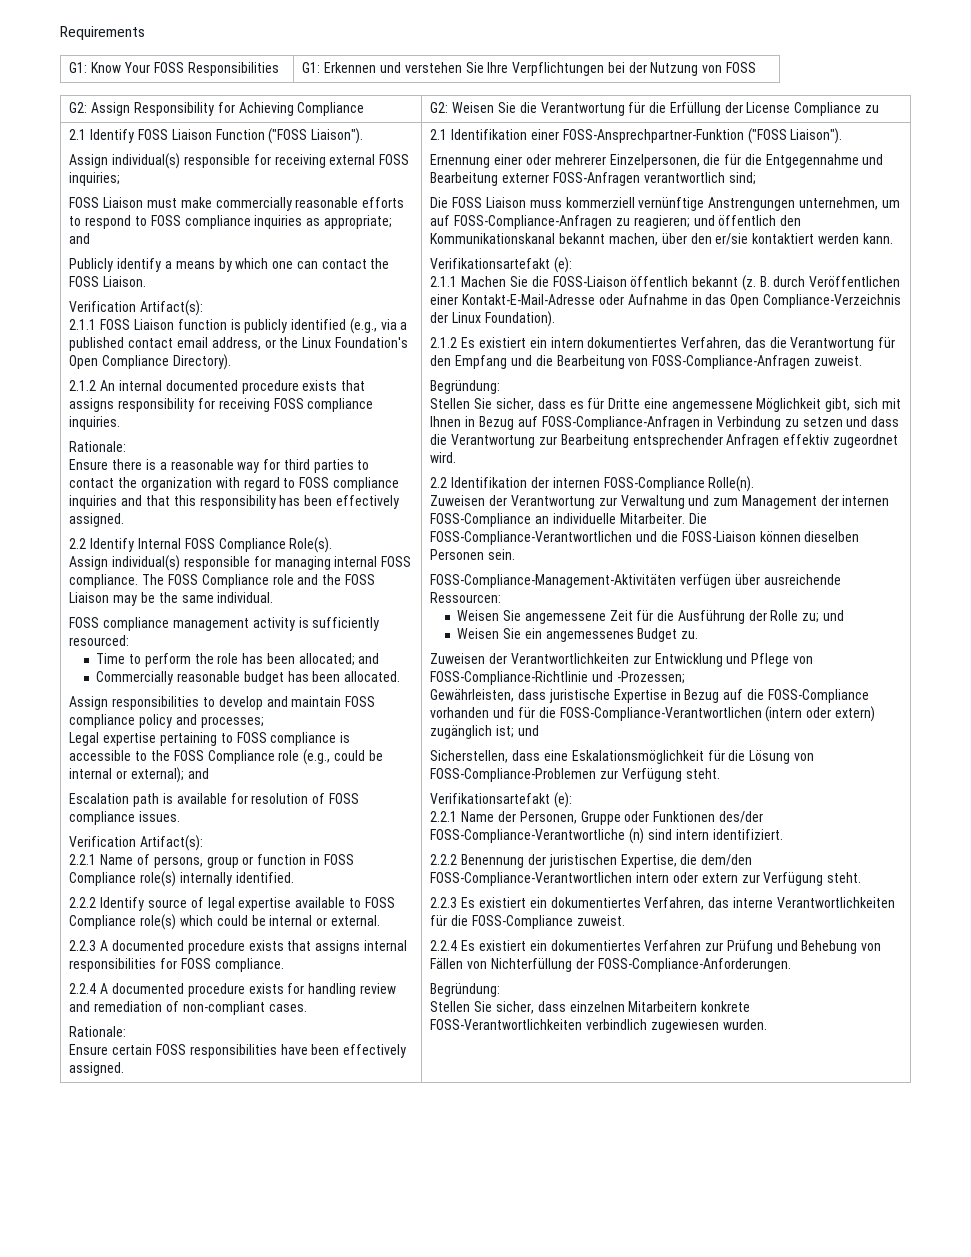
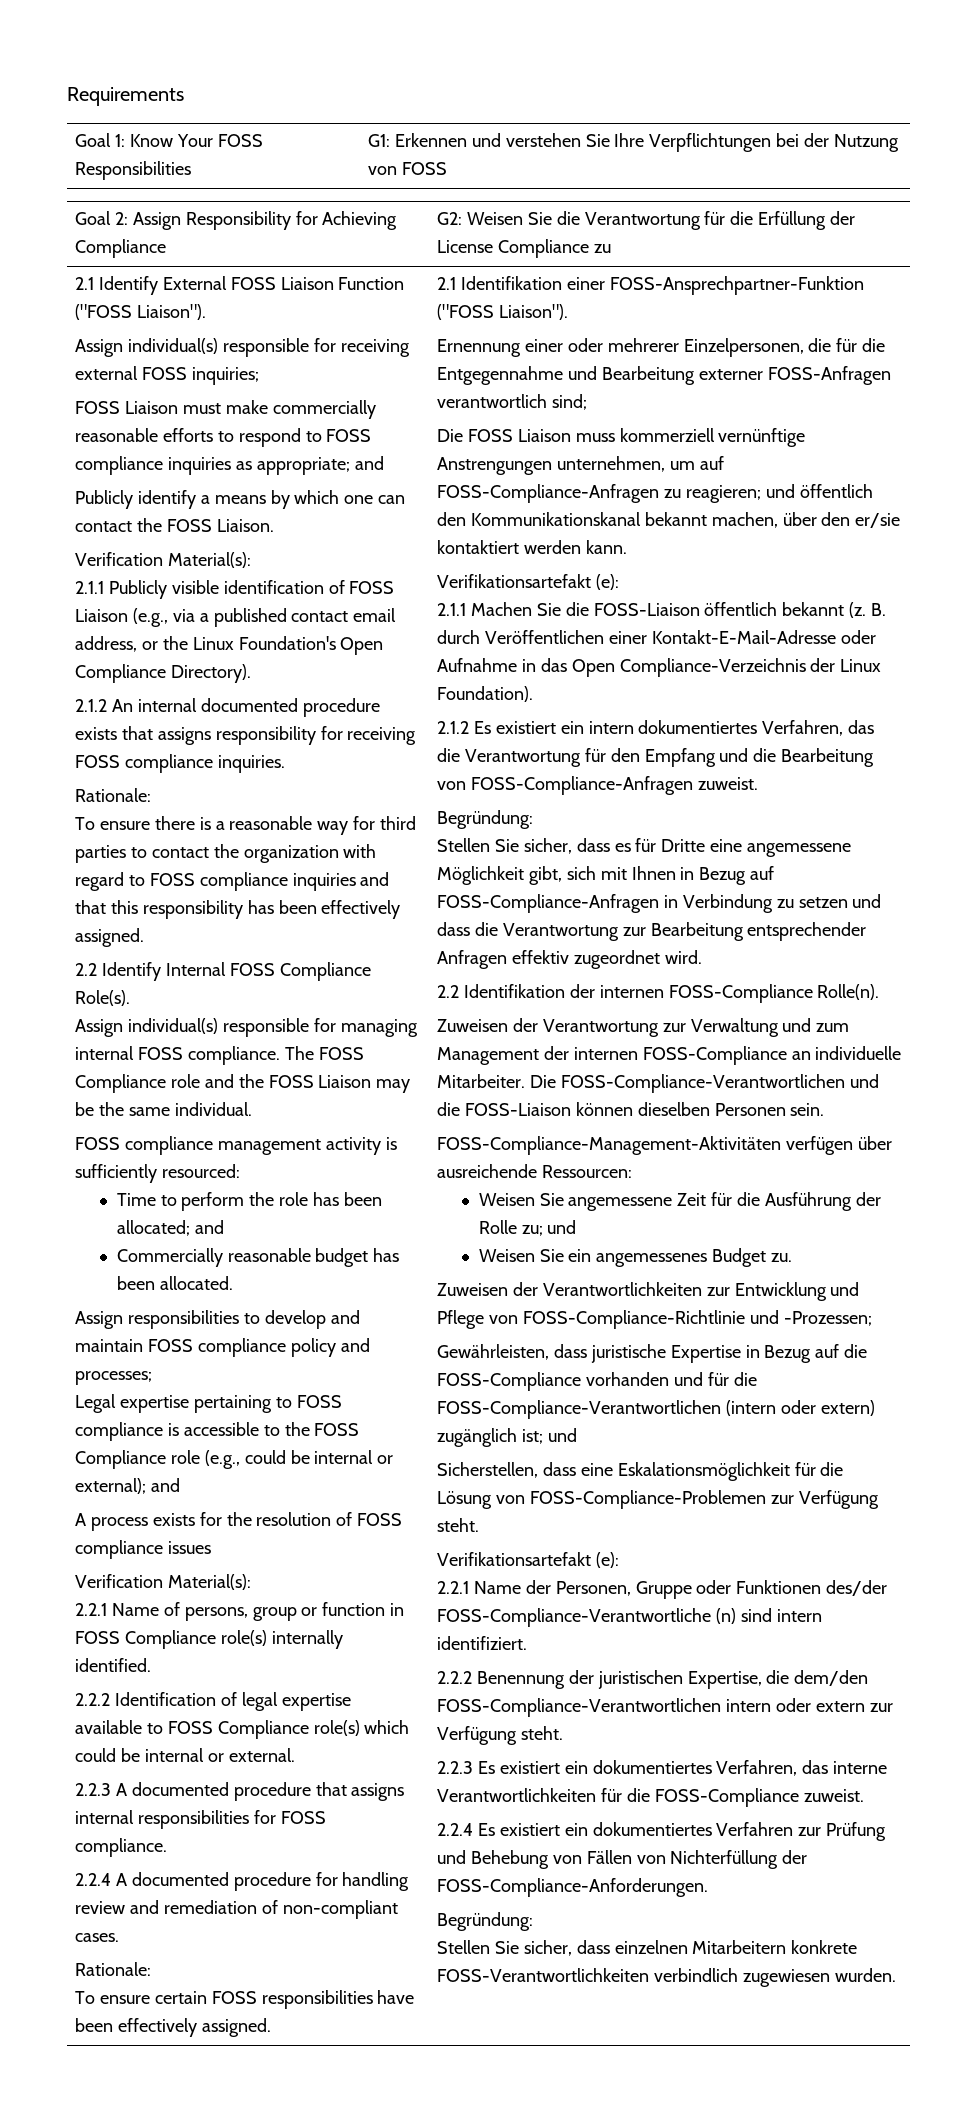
- G1: Know Your FOSS Responsibilities | G1: Erkennen und verstehen Sie Ihre Verpflichtungen bei der Nutzung von FOSS
+ Goal 1: Know Your FOSS Responsibilities | G1: Erkennen und verstehen Sie Ihre Verpflichtungen bei der Nutzung von FOSS
- G2: Assign Responsibility for Achieving Compliance | G2: Weisen Sie die Verantwortung für die Erfüllung der License Compliance zu
+ Goal 2: Assign Responsibility for Achieving Compliance | G2: Weisen Sie die Verantwortung für die Erfüllung der License Compliance zu
- 2.1 Identify FOSS Liaison Function ("FOSS Liaison").
+ 2.1 Identify External FOSS Liaison Function ("FOSS Liaison").
  Publicly identify a means by which one can contact the FOSS Liaison.
- Verification Artifact(s):
- 2.1.1 FOSS Liaison function is publicly identified (e.g., via a published contact email address, or the Linux Foundation's Open Compliance Directory).
+ Verification Material(s):
+ 2.1.1 Publicly visible identification of FOSS Liaison (e.g., via a published contact email address, or the Linux Foundation's Open Compliance Directory).
- Ensure there is a reasonable way for third parties to contact the organization with regard to FOSS compliance inquiries and that this responsibility has been effectively assigned.
+ To ensure there is a reasonable way for third parties to contact the organization with regard to FOSS compliance inquiries and that this responsibility has been effectively assigned.
- Escalation path is available for resolution of FOSS compliance issues.
- Verification Artifact(s):
+ A process exists for the resolution of FOSS compliance issues
+ Verification Material(s):
- 2.2.2 Identify source of legal expertise available to FOSS Compliance role(s) which could be internal or external.
+ 2.2.2 Identification of legal expertise available to FOSS Compliance role(s) which could be internal or external.
- 2.2.3 A documented procedure exists that assigns internal responsibilities for FOSS compliance.
+ 2.2.3 A documented procedure that assigns internal responsibilities for FOSS compliance.
- 2.2.4 A documented procedure exists for handling review and remediation of non-compliant cases.
+ 2.2.4 A documented procedure for handling review and remediation of non-compliant cases.
- Ensure certain FOSS responsibilities have been effectively assigned.
+ To ensure certain FOSS responsibilities have been effectively assigned.

